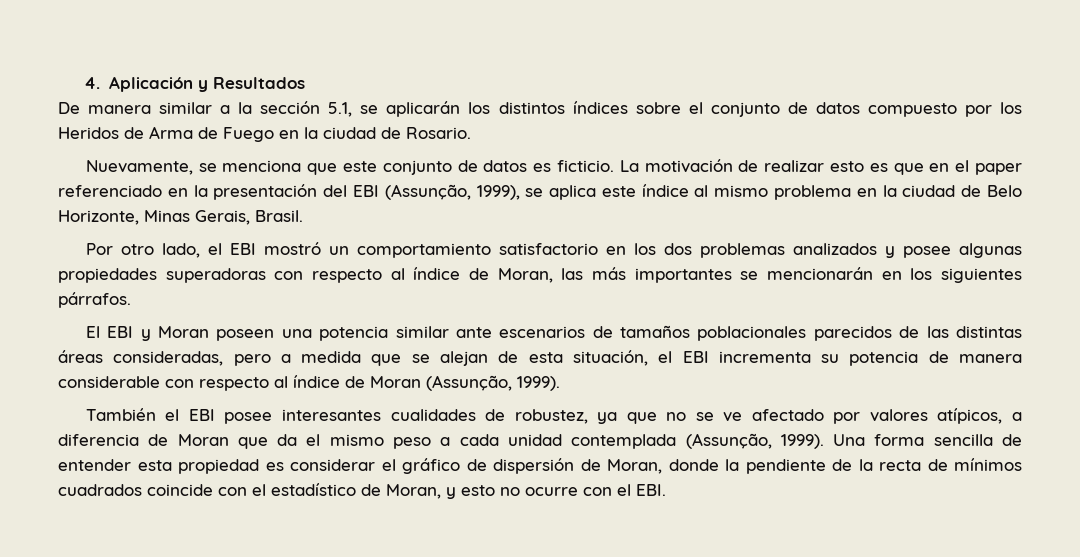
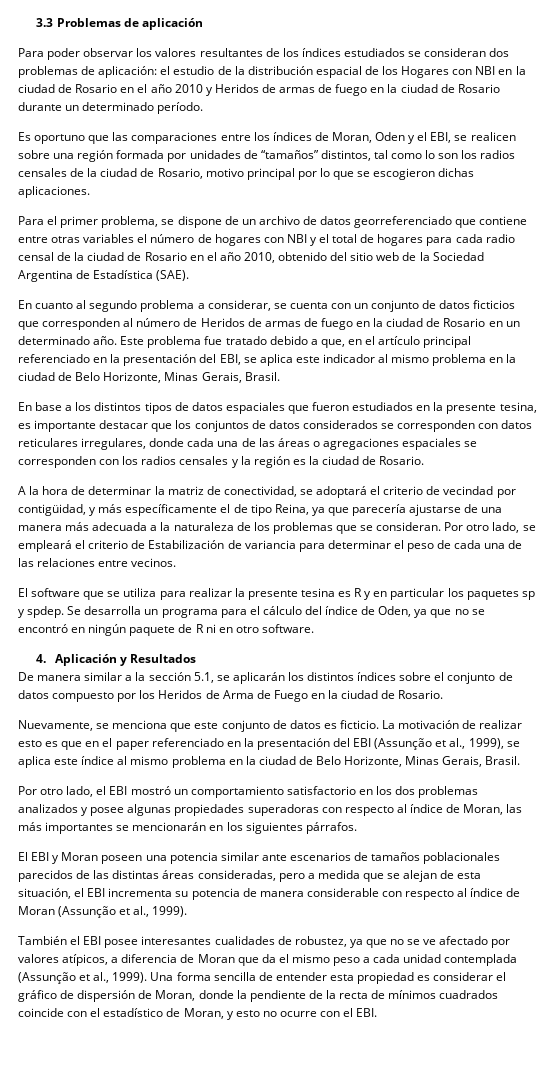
+ 3.3 Problemas de aplicación
+ Para poder observar los valores resultantes de los índices estudiados se consideran dos problemas de aplicación: el estudio de la distribución espacial de los Hogares con NBI en la ciudad de Rosario en el año 2010 y Heridos de armas de fuego en la ciudad de Rosario durante un determinado período.
+ Es oportuno que las comparaciones entre los índices de Moran, Oden y el EBI, se realicen sobre una región formada por unidades de “tamaños” distintos, tal como lo son los radios censales de la ciudad de Rosario, motivo principal por lo que se escogieron dichas aplicaciones.
+ Para el primer problema, se dispone de un archivo de datos georreferenciado que contiene entre otras variables el número de hogares con NBI y el total de hogares para cada radio censal de la ciudad de Rosario en el año 2010, obtenido del sitio web de la Sociedad Argentina de Estadística (SAE).
+ En cuanto al segundo problema a considerar, se cuenta con un conjunto de datos ficticios que corresponden al número de Heridos de armas de fuego en la ciudad de Rosario en un determinado año. Este problema fue tratado debido a que, en el artículo principal referenciado en la presentación del EBI, se aplica este indicador al mismo problema en la ciudad de Belo Horizonte, Minas Gerais, Brasil.
+ En base a los distintos tipos de datos espaciales que fueron estudiados en la presente tesina, es importante destacar que los conjuntos de datos considerados se corresponden con datos reticulares irregulares, donde cada una de las áreas o agregaciones espaciales se corresponden con los radios censales y la región es la ciudad de Rosario.
+ A la hora de determinar la matriz de conectividad, se adoptará el criterio de vecindad por contigüidad, y más específicamente el de tipo Reina, ya que parecería ajustarse de una manera más adecuada a la naturaleza de los problemas que se consideran. Por otro lado, se empleará el criterio de Estabilización de variancia para determinar el peso de cada una de las relaciones entre vecinos.
+ El software que se utiliza para realizar la presente tesina es R y en particular los paquetes sp y spdep. Se desarrolla un programa para el cálculo del índice de Oden, ya que no se encontró en ningún paquete de R ni en otro software.
- La motivación de realizar esto es que en el paper referenciado en la presentación del EBI (Assunção, 1999), se aplica este índice al mismo problema en la ciudad de Belo Horizonte, Minas Gerais, Brasil.
+ La motivación de realizar esto es que en el paper referenciado en la presentación del EBI (Assunção et al., 1999), se aplica este índice al mismo problema en la ciudad de Belo Horizonte, Minas Gerais, Brasil.
- El EBI y Moran poseen una potencia similar ante escenarios de tamaños poblacionales parecidos de las distintas áreas consideradas, pero a medida que se alejan de esta situación, el EBI incrementa su potencia de manera considerable con respecto al índice de Moran (Assunção, 1999).
+ El EBI y Moran poseen una potencia similar ante escenarios de tamaños poblacionales parecidos de las distintas áreas consideradas, pero a medida que se alejan de esta situación, el EBI incrementa su potencia de manera considerable con respecto al índice de Moran (Assunção et al., 1999).
- También el EBI posee interesantes cualidades de robustez, ya que no se ve afectado por valores atípicos, a diferencia de Moran que da el mismo peso a cada unidad contemplada (Assunção, 1999).
+ También el EBI posee interesantes cualidades de robustez, ya que no se ve afectado por valores atípicos, a diferencia de Moran que da el mismo peso a cada unidad contemplada (Assunção et al., 1999).

